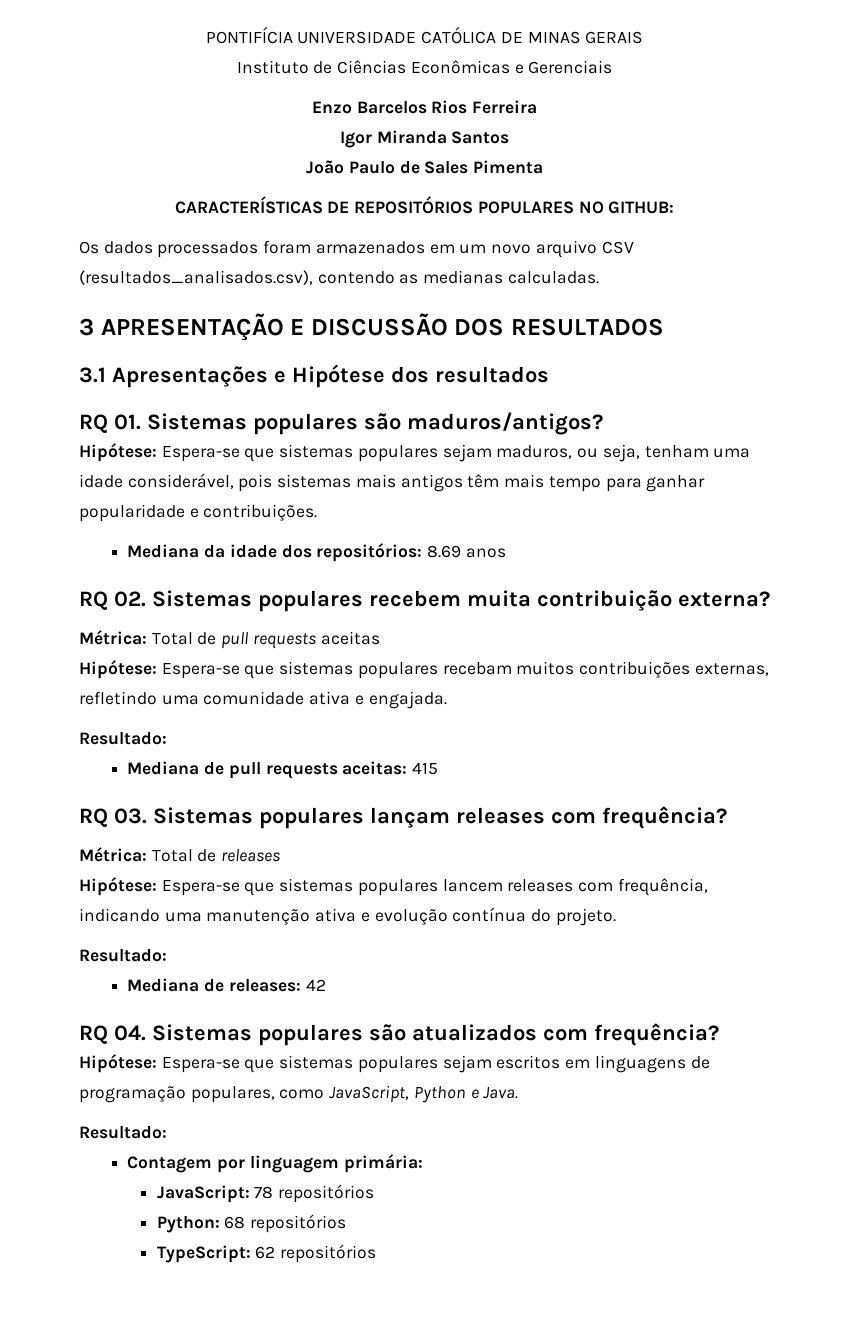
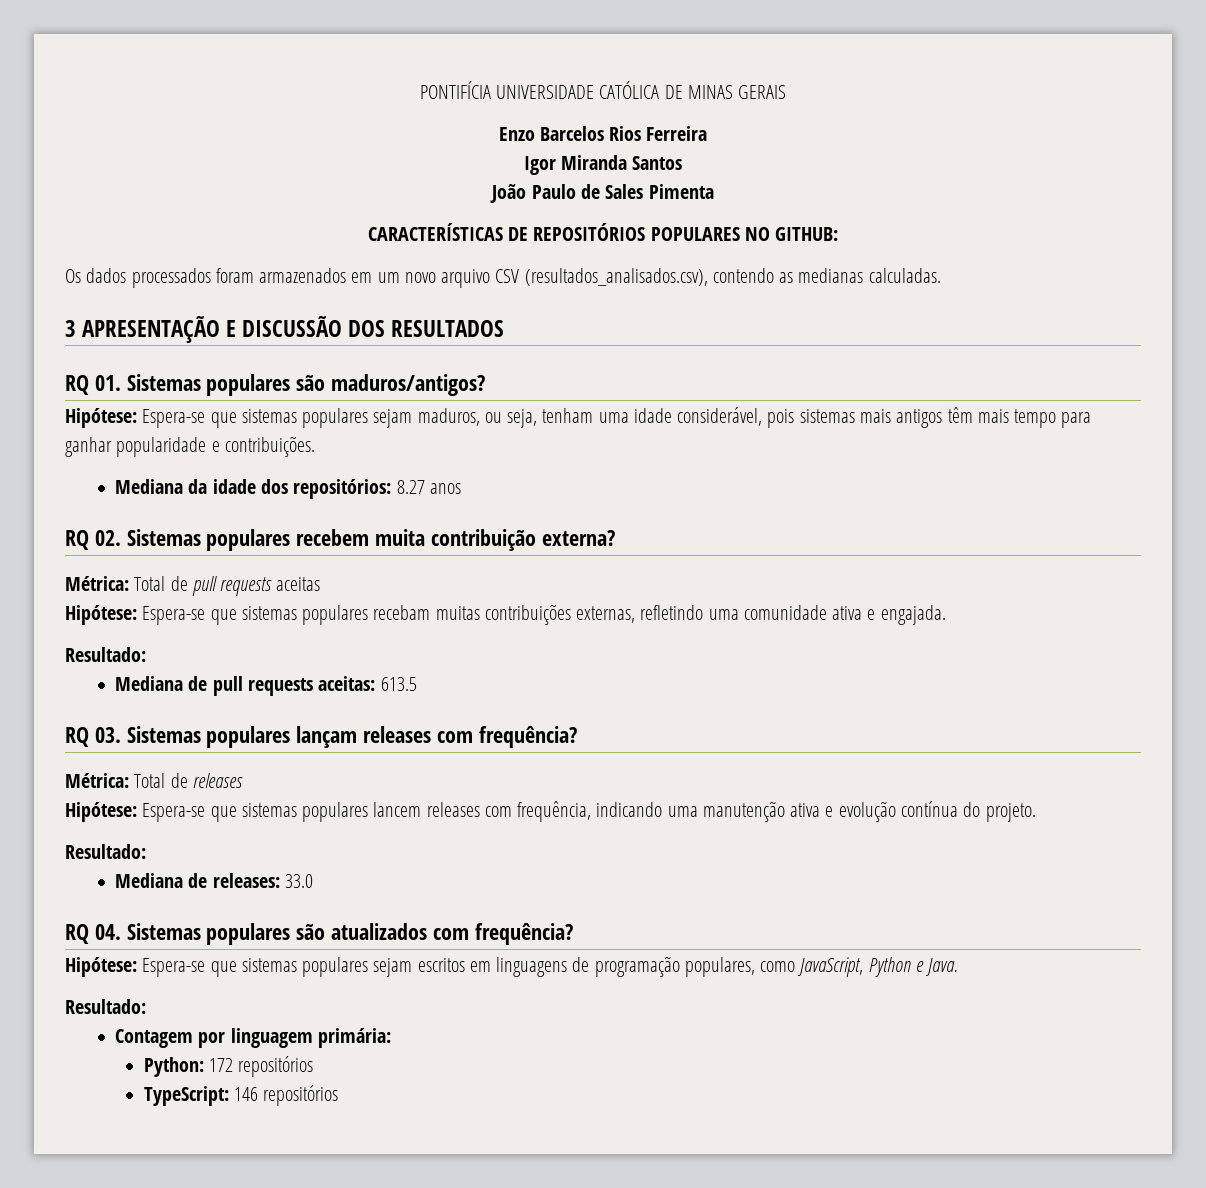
- Instituto de Ciências Econômicas e Gerenciais
- 3.1 Apresentações e Hipótese dos resultados
- Mediana da idade dos repositórios: 8.69 anos
+ Mediana da idade dos repositórios: 8.27 anos
- Hipótese: Espera-se que sistemas populares recebam muitos contribuições externas, refletindo uma comunidade ativa e engajada.
+ Hipótese: Espera-se que sistemas populares recebam muitas contribuições externas, refletindo uma comunidade ativa e engajada.
- Mediana de pull requests aceitas: 415
+ Mediana de pull requests aceitas: 613.5
- Mediana de releases: 42
+ Mediana de releases: 33.0
- JavaScript: 78 repositórios
- Python: 68 repositórios
+ Python: 172 repositórios
- TypeScript: 62 repositórios
+ TypeScript: 146 repositórios

